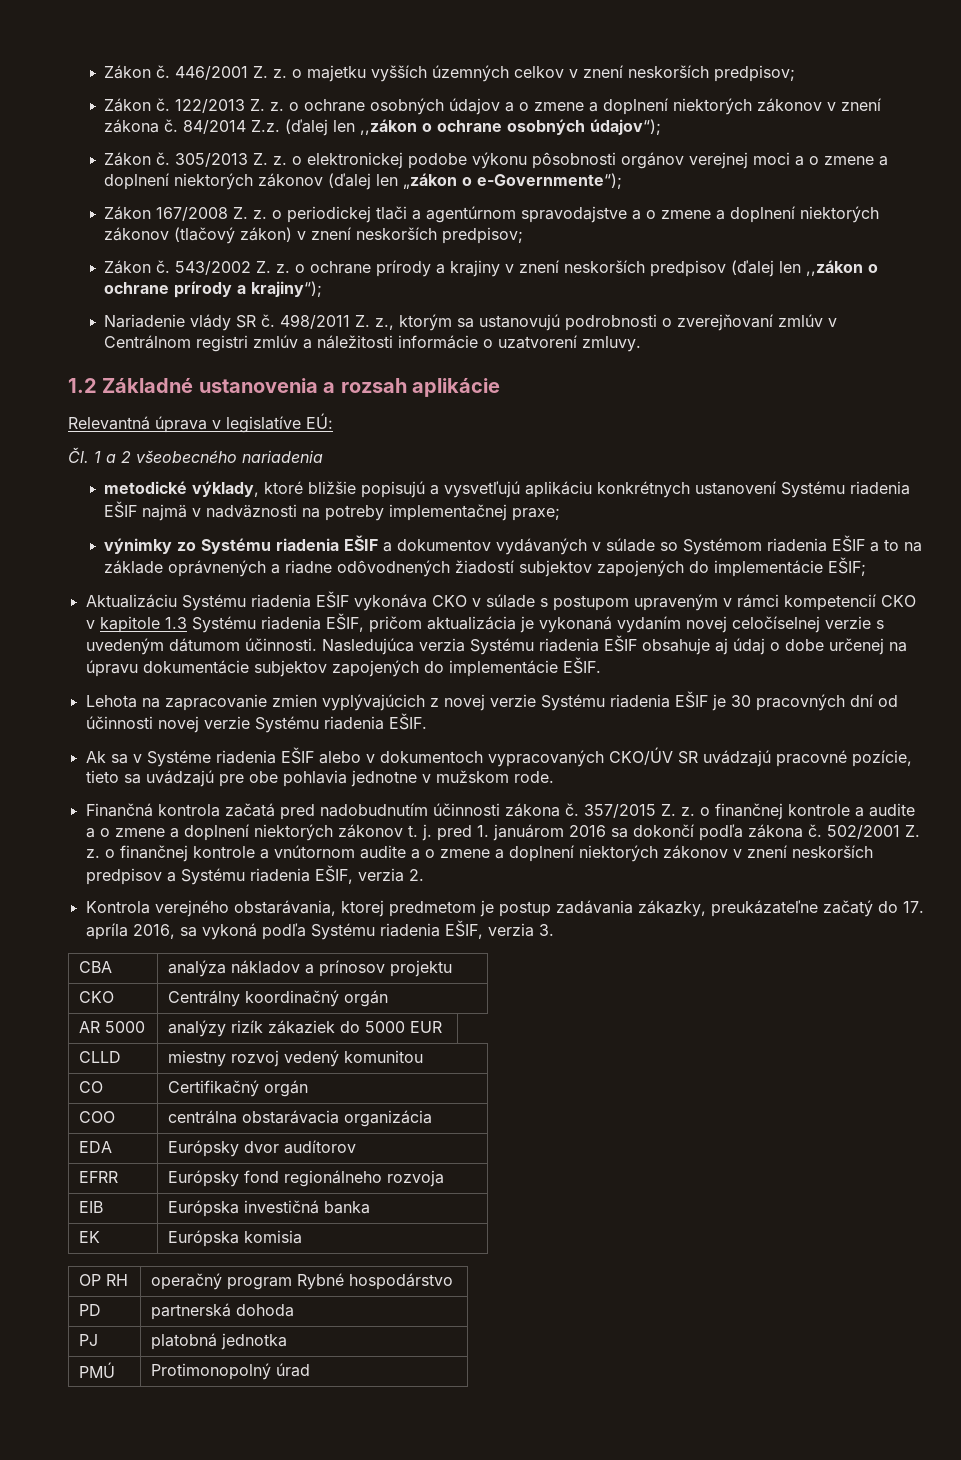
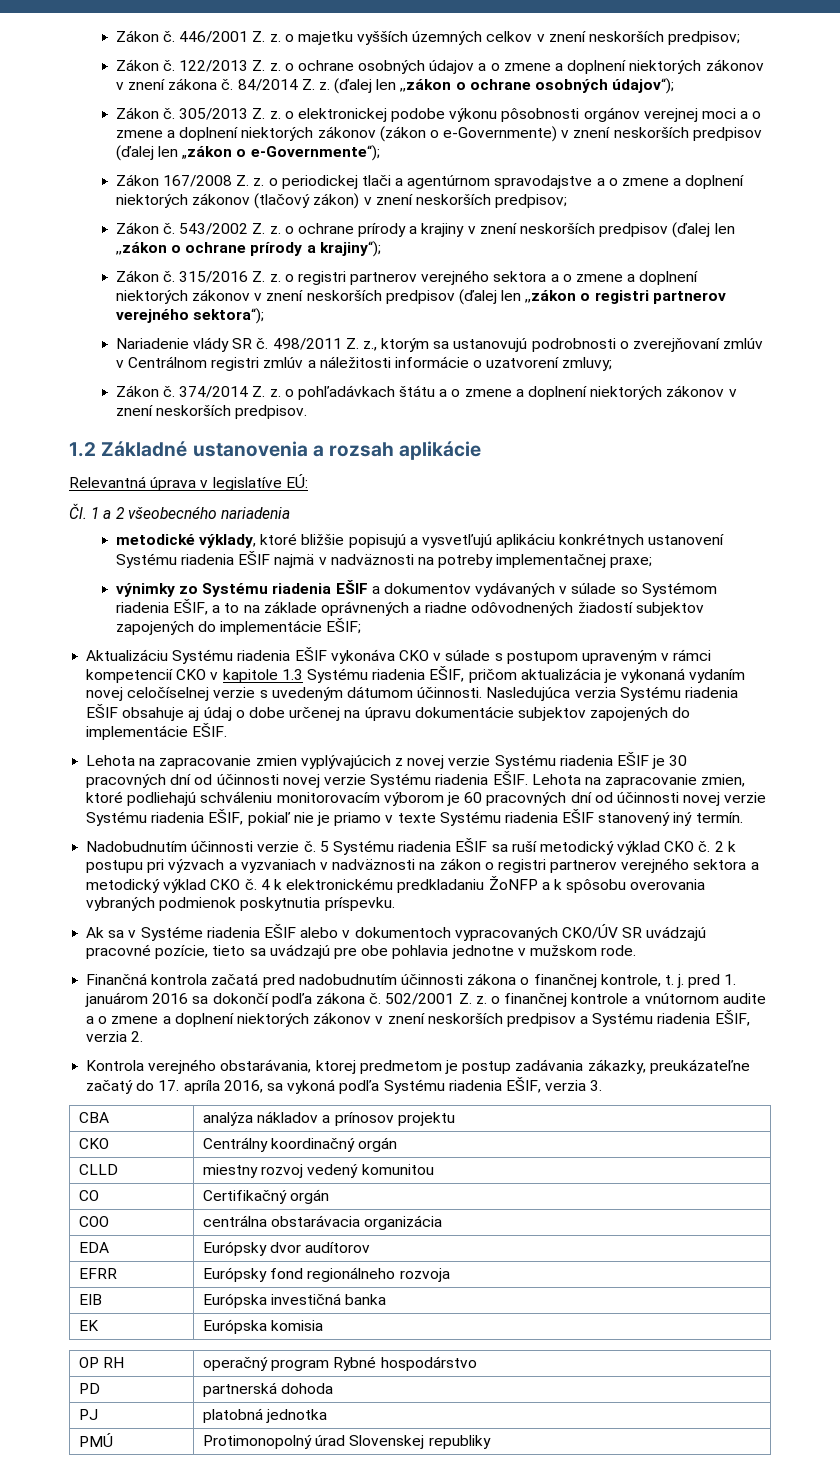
- 84/2014 Z.z. (ďalej len ,,zákon o ochrane osobných údajov“);
+ 84/2014 Z. z. (ďalej len ,,zákon o ochrane osobných údajov“);
- 305/2013 Z. z. o elektronickej podobe výkonu pôsobnosti orgánov verejnej moci a o zmene a doplnení niektorých zákonov (ďalej len „zákon o e-Governmente“);
+ 305/2013 Z. z. o elektronickej podobe výkonu pôsobnosti orgánov verejnej moci a o zmene a doplnení niektorých zákonov (zákon o e-Governmente) v znení neskorších predpisov (ďalej len „zákon o e-Governmente“);
+ Zákon č. 315/2016 Z. z. o registri partnerov verejného sektora a o zmene a doplnení niektorých zákonov v znení neskorších predpisov (ďalej len ,,zákon o registri partnerov verejného sektora“);
- 498/2011 Z. z., ktorým sa ustanovujú podrobnosti o zverejňovaní zmlúv v Centrálnom registri zmlúv a náležitosti informácie o uzatvorení zmluvy.
+ 498/2011 Z. z., ktorým sa ustanovujú podrobnosti o zverejňovaní zmlúv v Centrálnom registri zmlúv a náležitosti informácie o uzatvorení zmluvy;
+ Zákon č. 374/2014 Z. z. o pohľadávkach štátu a o zmene a doplnení niektorých zákonov v znení neskorších predpisov.
- výnimky zo Systému riadenia EŠIF a dokumentov vydávaných v súlade so Systémom riadenia EŠIF a to na základe oprávnených a riadne odôvodnených žiadostí subjektov zapojených do implementácie EŠIF;
+ výnimky zo Systému riadenia EŠIF a dokumentov vydávaných v súlade so Systémom riadenia EŠIF, a to na základe oprávnených a riadne odôvodnených žiadostí subjektov zapojených do implementácie EŠIF;
+ Lehota na zapracovanie zmien, ktoré podliehajú schváleniu monitorovacím výborom je 60 pracovných dní od účinnosti novej verzie Systému riadenia EŠIF, pokiaľ nie je priamo v texte Systému riadenia EŠIF stanovený iný termín.
+ Nadobudnutím účinnosti verzie č. 5 Systému riadenia EŠIF sa ruší metodický výklad CKO č. 2 k postupu pri výzvach a vyzvaniach v nadväznosti na zákon o registri partnerov verejného sektora a metodický výklad CKO č. 4 k elektronickému predkladaniu ŽoNFP a k spôsobu overovania vybraných podmienok poskytnutia príspevku.
- Finančná kontrola začatá pred nadobudnutím účinnosti zákona č. 357/2015 Z. z. o finančnej kontrole a audite a o zmene a doplnení niektorých zákonov t. j. pred 1. januárom 2016 sa dokončí podľa zákona č.
+ Finančná kontrola začatá pred nadobudnutím účinnosti zákona o finančnej kontrole, t. j. pred 1. januárom 2016 sa dokončí podľa zákona č.
- AR 5000 | analýzy rizík zákaziek do 5000 EUR
- PMÚ | Protimonopolný úrad
+ PMÚ | Protimonopolný úrad Slovenskej republiky

